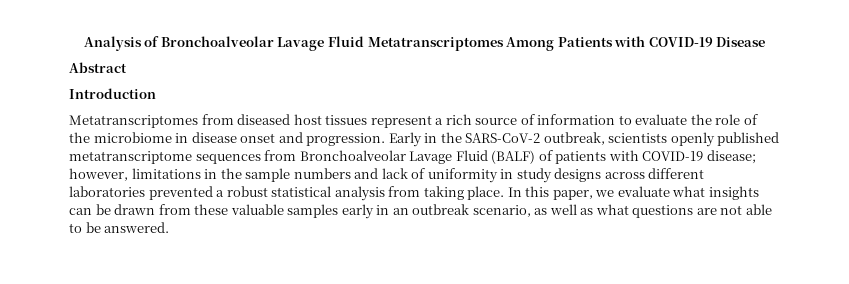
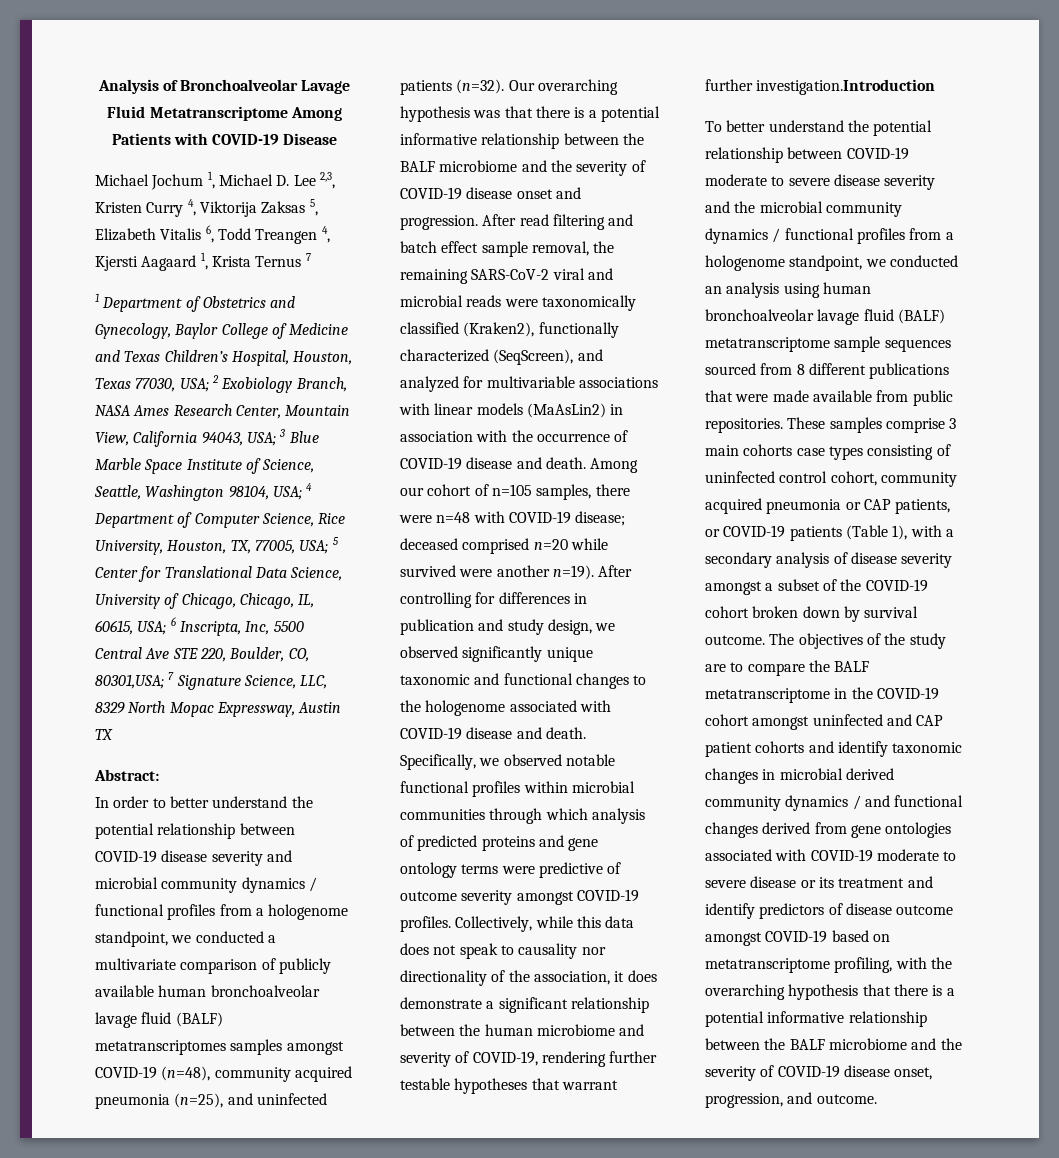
- Analysis of Bronchoalveolar Lavage Fluid Metatranscriptomes Among Patients with COVID-19 Disease
+ Analysis of Bronchoalveolar Lavage Fluid Metatranscriptome Among Patients with COVID-19 Disease
- Abstract
- Introduction
- Metatranscriptomes from diseased host tissues represent a rich source of information to evaluate the role of the microbiome in disease onset and progression. Early in the SARS-CoV-2 outbreak, scientists openly published metatranscriptome sequences from Bronchoalveolar Lavage Fluid (BALF) of patients with COVID-19 disease; however, limitations in the sample numbers and lack of uniformity in study designs across different laboratories prevented a robust statistical analysis from taking place. In this paper, we evaluate what insights can be drawn from these valuable samples early in an outbreak scenario, as well as what questions are not able to be answered.
+ Michael Jochum 1, Michael D. Lee 2,3, Kristen Curry 4, Viktorija Zaksas 5, Elizabeth Vitalis 6, Todd Treangen 4, Kjersti Aagaard 1, Krista Ternus 7
+ 1 Department of Obstetrics and Gynecology, Baylor College of Medicine and Texas Children’s Hospital, Houston, Texas 77030, USA; 2 Exobiology Branch, NASA Ames Research Center, Mountain View, California 94043, USA; 3 Blue Marble Space Institute of Science, Seattle, Washington 98104, USA; 4 Department of Computer Science, Rice University, Houston, TX, 77005, USA; 5 Center for Translational Data Science, University of Chicago, Chicago, IL, 60615, USA; 6 Inscripta, Inc, 5500 Central Ave STE 220, Boulder, CO, 80301,USA; 7 Signature Science, LLC, 8329 North Mopac Expressway, Austin TX
+ Abstract:
+ In order to better understand the potential relationship between COVID-19 disease severity and microbial community dynamics / functional profiles from a hologenome standpoint, we conducted a multivariate comparison of publicly available human bronchoalveolar lavage fluid (BALF) metatranscriptomes samples amongst COVID-19 (n=48), community acquired pneumonia (n=25), and uninfected patients (n=32). Our overarching hypothesis was that there is a potential informative relationship between the BALF microbiome and the severity of COVID-19 disease onset and progression. After read filtering and batch effect sample removal, the remaining SARS-CoV-2 viral and microbial reads were taxonomically classified (Kraken2), functionally characterized (SeqScreen), and analyzed for multivariable associations with linear models (MaAsLin2) in association with the occurrence of COVID-19 disease and death. Among our cohort of n=105 samples, there were n=48 with COVID-19 disease; deceased comprised n=20 while survived were another n=19). After controlling for differences in publication and study design, we observed significantly unique taxonomic and functional changes to the hologenome associated with COVID-19 disease and death. Specifically, we observed notable functional profiles within microbial communities through which analysis of predicted proteins and gene ontology terms were predictive of outcome severity amongst COVID-19 profiles. Collectively, while this data does not speak to causality nor directionality of the association, it does demonstrate a significant relationship between the human microbiome and severity of COVID-19, rendering further testable hypotheses that warrant further investigation.Introduction
+ To better understand the potential relationship between COVID-19 moderate to severe disease severity and the microbial community dynamics / functional profiles from a hologenome standpoint, we conducted an analysis using human bronchoalveolar lavage fluid (BALF) metatranscriptome sample sequences sourced from 8 different publications that were made available from public repositories. These samples comprise 3 main cohorts case types consisting of uninfected control cohort, community acquired pneumonia or CAP patients, or COVID-19 patients (Table 1), with a secondary analysis of disease severity amongst a subset of the COVID-19 cohort broken down by survival outcome. The objectives of the study are to compare the BALF metatranscriptome in the COVID-19 cohort amongst uninfected and CAP patient cohorts and identify taxonomic changes in microbial derived community dynamics / and functional changes derived from gene ontologies associated with COVID-19 moderate to severe disease or its treatment and identify predictors of disease outcome amongst COVID-19 based on metatranscriptome profiling, with the overarching hypothesis that there is a potential informative relationship between the BALF microbiome and the severity of COVID-19 disease onset, progression, and outcome.

